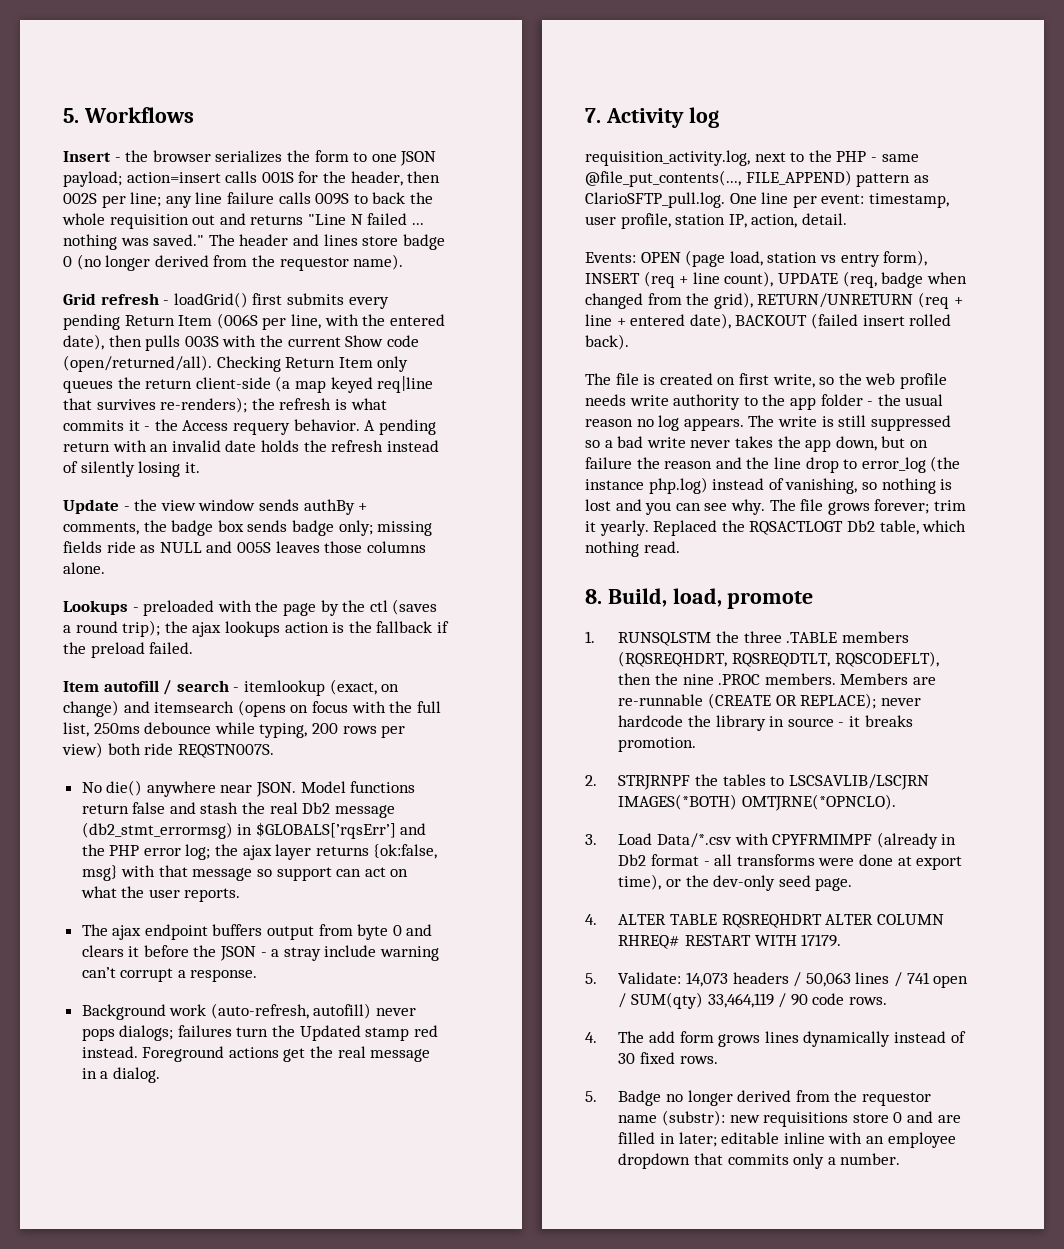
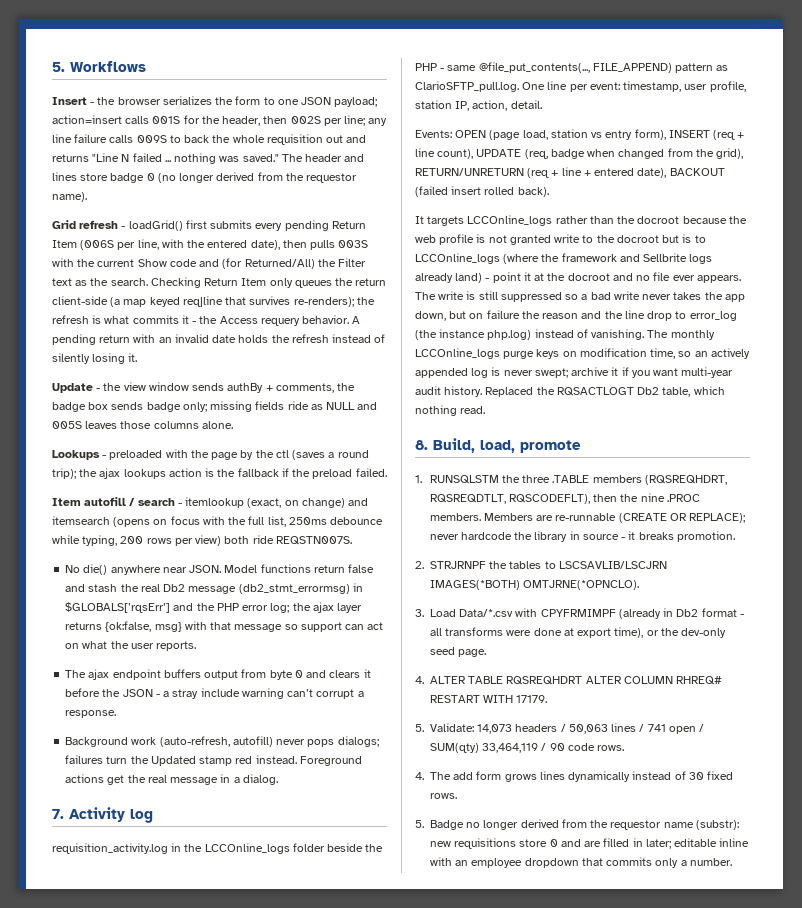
- Grid refresh - loadGrid() first submits every pending Return Item (006S per line, with the entered date), then pulls 003S with the current Show code (open/returned/all).
+ Grid refresh - loadGrid() first submits every pending Return Item (006S per line, with the entered date), then pulls 003S with the current Show code and (for Returned/All) the Filter text as the search.
- requisition_activity.log, next to the PHP - same @file_put_contents(..., FILE_APPEND) pattern as ClarioSFTP_pull.log. One line per event: timestamp, user profile, station IP, action, detail.
+ requisition_activity.log in the LCCOnline_logs folder beside the PHP - same @file_put_contents(..., FILE_APPEND) pattern as ClarioSFTP_pull.log. One line per event: timestamp, user profile, station IP, action, detail.
- The file is created on first write, so the web profile needs write authority to the app folder - the usual reason no log appears.
+ It targets LCCOnline_logs rather than the docroot because the web profile is not granted write to the docroot but is to LCCOnline_logs (where the framework and Sellbrite logs already land) - point it at the docroot and no file ever appears.
- The write is still suppressed so a bad write never takes the app down, but on failure the reason and the line drop to error_log (the instance php.log) instead of vanishing, so nothing is lost and you can see why. The file grows forever; trim it yearly.
+ The write is still suppressed so a bad write never takes the app down, but on failure the reason and the line drop to error_log (the instance php.log) instead of vanishing. The monthly LCCOnline_logs purge keys on modification time, so an actively appended log is never swept; archive it if you want multi-year audit history.

